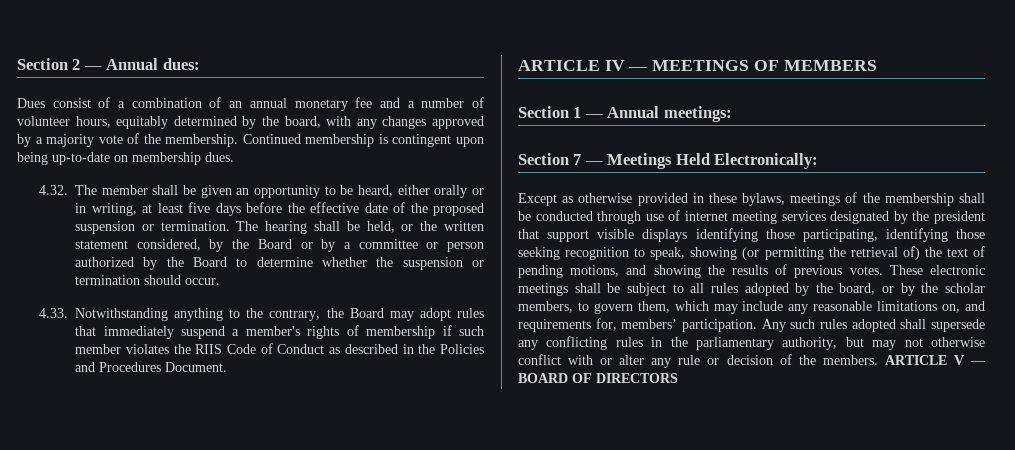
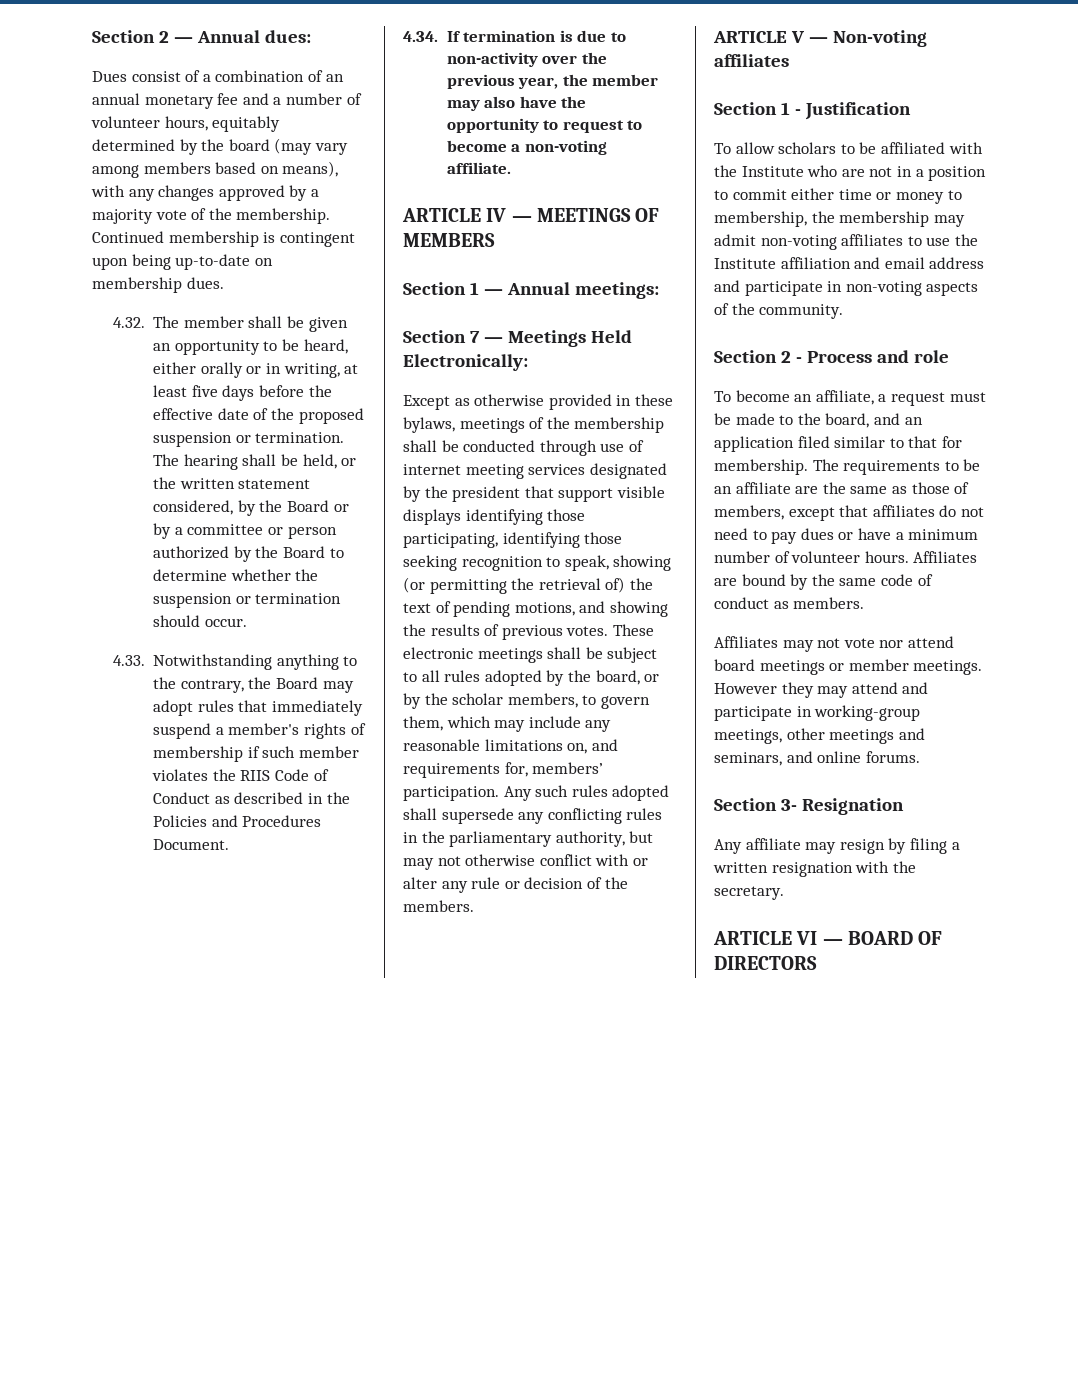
- Dues consist of a combination of an annual monetary fee and a number of volunteer hours, equitably determined by the board, with any changes approved by a majority vote of the membership.
+ Dues consist of a combination of an annual monetary fee and a number of volunteer hours, equitably determined by the board (may vary among members based on means), with any changes approved by a majority vote of the membership.
+ 4.34. If termination is due to non-activity over the previous year, the member may also have the opportunity to request to become a non-voting affiliate.
- Any such rules adopted shall supersede any conflicting rules in the parliamentary authority, but may not otherwise conflict with or alter any rule or decision of the members. ARTICLE V — BOARD OF DIRECTORS
+ Any such rules adopted shall supersede any conflicting rules in the parliamentary authority, but may not otherwise conflict with or alter any rule or decision of the members.
+ ARTICLE V — Non-voting affiliates
+ Section 1 - Justification
+ To allow scholars to be affiliated with the Institute who are not in a position to commit either time or money to membership, the membership may admit non-voting affiliates to use the Institute affiliation and email address and participate in non-voting aspects of the community.
+ Section 2 - Process and role
+ To become an affiliate, a request must be made to the board, and an application filed similar to that for membership. The requirements to be an affiliate are the same as those of members, except that affiliates do not need to pay dues or have a minimum number of volunteer hours. Affiliates are bound by the same code of conduct as members.
+ Affiliates may not vote nor attend board meetings or member meetings. However they may attend and participate in working-group meetings, other meetings and seminars, and online forums.
+ Section 3- Resignation
+ Any affiliate may resign by filing a written resignation with the secretary.
+ ARTICLE VI — BOARD OF DIRECTORS

